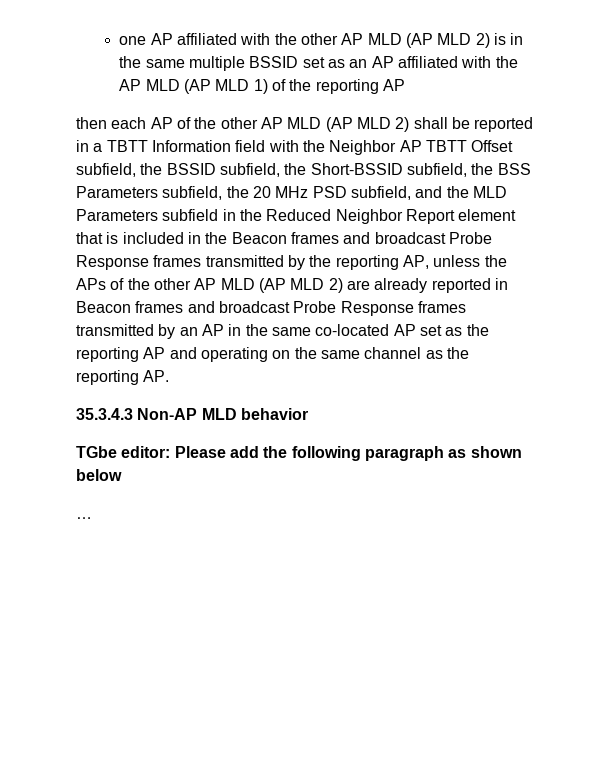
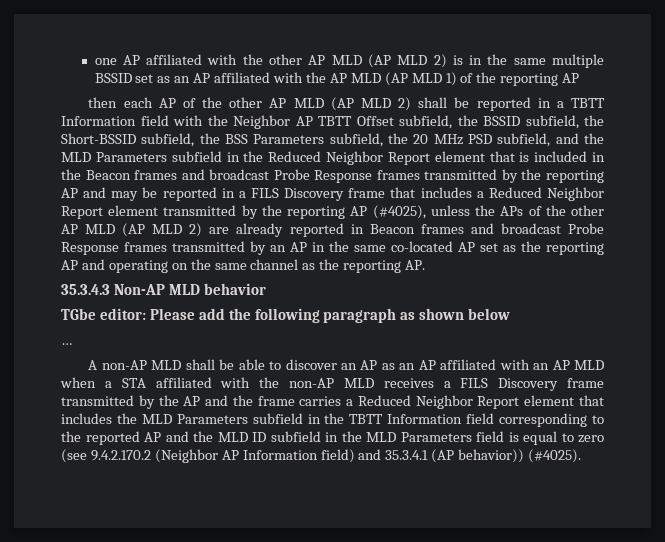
- then each AP of the other AP MLD (AP MLD 2) shall be reported in a TBTT Information field with the Neighbor AP TBTT Offset subfield, the BSSID subfield, the Short-BSSID subfield, the BSS Parameters subfield, the 20 MHz PSD subfield, and the MLD Parameters subfield in the Reduced Neighbor Report element that is included in the Beacon frames and broadcast Probe Response frames transmitted by the reporting AP, unless the APs of the other AP MLD (AP MLD 2) are already reported in Beacon frames and broadcast Probe Response frames transmitted by an AP in the same co-located AP set as the reporting AP and operating on the same channel as the reporting AP.
+ then each AP of the other AP MLD (AP MLD 2) shall be reported in a TBTT Information field with the Neighbor AP TBTT Offset subfield, the BSSID subfield, the Short-BSSID subfield, the BSS Parameters subfield, the 20 MHz PSD subfield, and the MLD Parameters subfield in the Reduced Neighbor Report element that is included in the Beacon frames and broadcast Probe Response frames transmitted by the reporting AP and may be reported in a FILS Discovery frame that includes a Reduced Neighbor Report element transmitted by the reporting AP (#4025), unless the APs of the other AP MLD (AP MLD 2) are already reported in Beacon frames and broadcast Probe Response frames transmitted by an AP in the same co-located AP set as the reporting AP and operating on the same channel as the reporting AP.
+ A non-AP MLD shall be able to discover an AP as an AP affiliated with an AP MLD when a STA affiliated with the non-AP MLD receives a FILS Discovery frame transmitted by the AP and the frame carries a Reduced Neighbor Report element that includes the MLD Parameters subfield in the TBTT Information field corresponding to the reported AP and the MLD ID subfield in the MLD Parameters field is equal to zero (see 9.4.2.170.2 (Neighbor AP Information field) and 35.3.4.1 (AP behavior)) (#4025).

